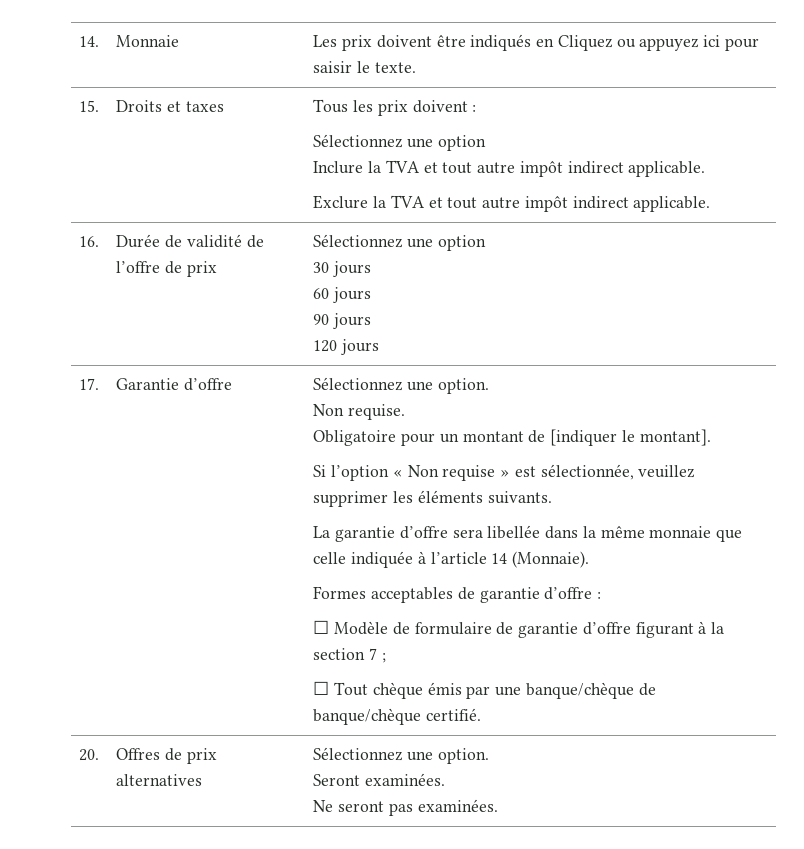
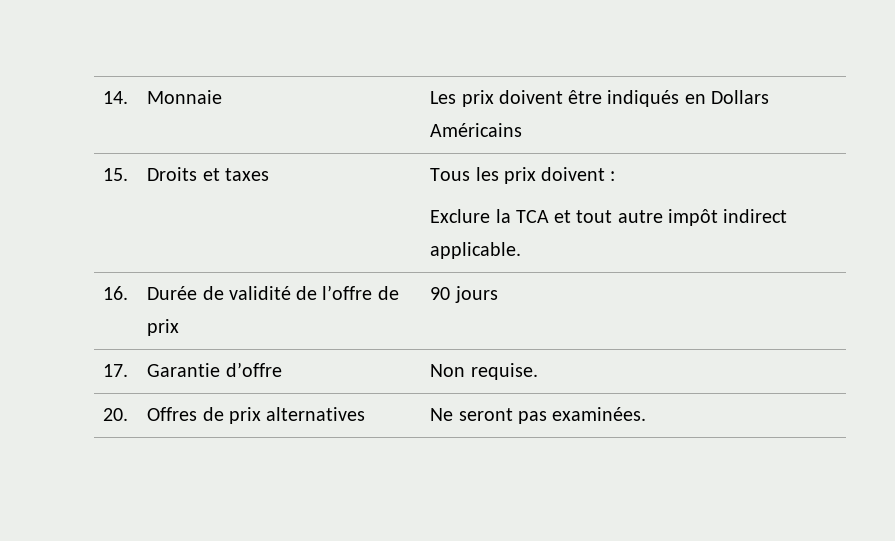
- 14. | Monnaie | Les prix doivent être indiqués en Cliquez ou appuyez ici pour saisir le texte.
+ 14. | Monnaie | Les prix doivent être indiqués en Dollars Américains
  15. | Droits et taxes | Tous les prix doivent :
- Sélectionnez une option
- Inclure la TVA et tout autre impôt indirect applicable.
- Exclure la TVA et tout autre impôt indirect applicable.
+ Exclure la TCA et tout autre impôt indirect applicable.
- 16. | Durée de validité de l’offre de prix | Sélectionnez une option
- 30 jours
- 60 jours
- 90 jours
- 120 jours
+ 16. | Durée de validité de l’offre de prix | 90 jours
- Garantie d’offre | Sélectionnez une option.
+ Garantie d’offre
- Obligatoire pour un montant de [indiquer le montant].
- Si l’option « Non requise » est sélectionnée, veuillez supprimer les éléments suivants.
- La garantie d’offre sera libellée dans la même monnaie que celle indiquée à l’article 14 (Monnaie).
- Formes acceptables de garantie d’offre :
- ☐ Modèle de formulaire de garantie d’offre figurant à la section 7 ;
- ☐ Tout chèque émis par une banque/chèque de banque/chèque certifié.
- 20. | Offres de prix alternatives | Sélectionnez une option.
- Seront examinées.
- Ne seront pas examinées.
+ 20. | Offres de prix alternatives | Ne seront pas examinées.

